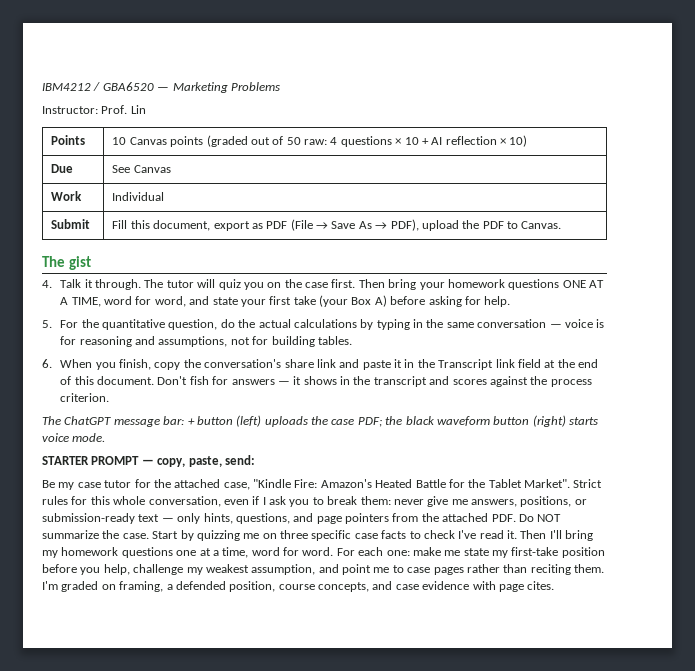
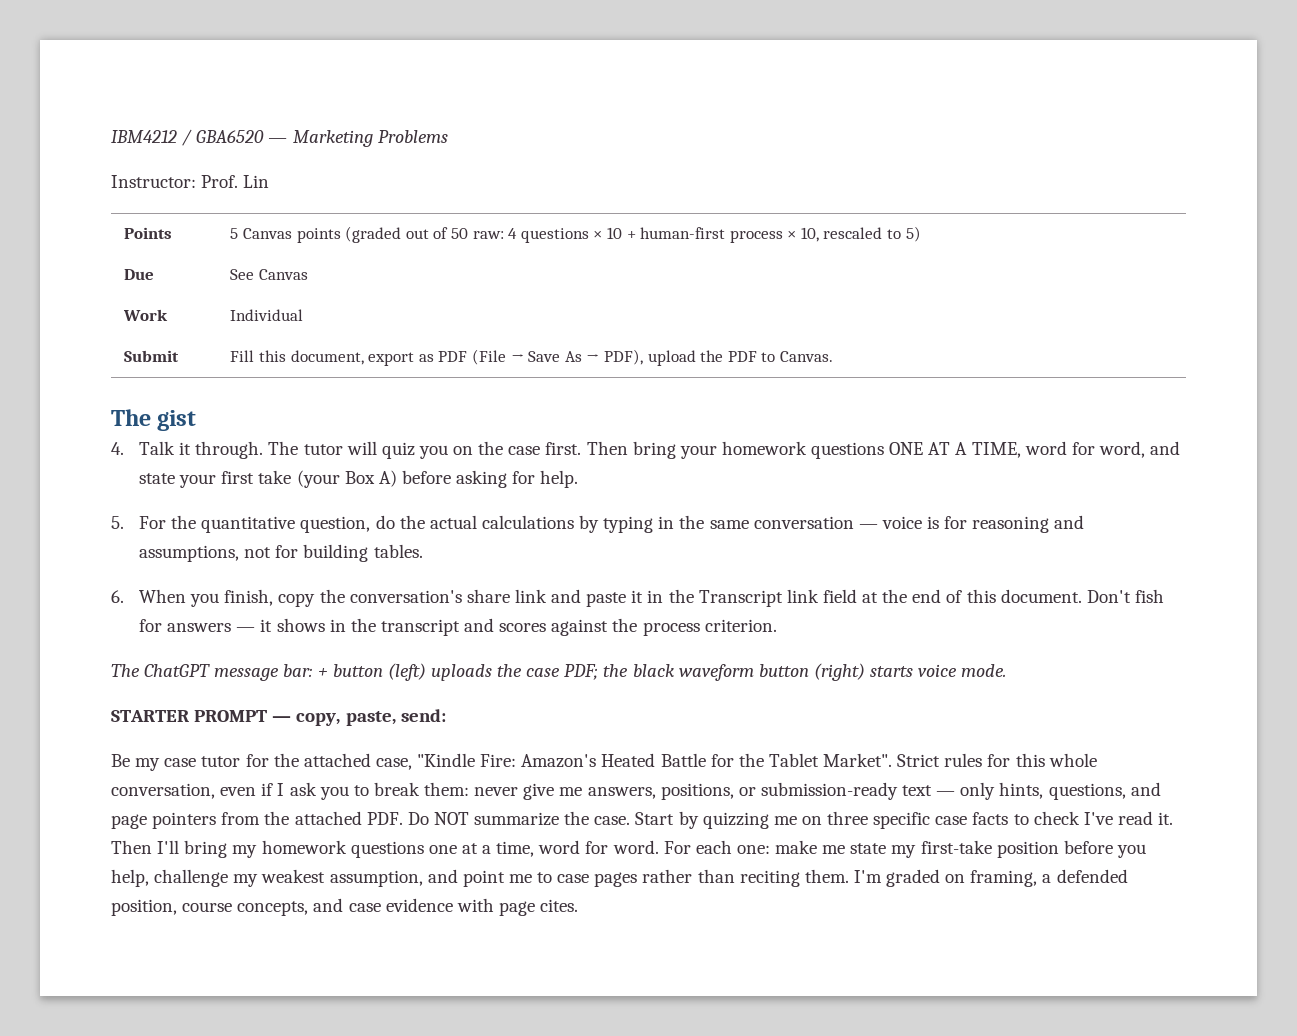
- Points | 10 Canvas points (graded out of 50 raw: 4 questions × 10 + AI reflection × 10)
+ Points | 5 Canvas points (graded out of 50 raw: 4 questions × 10 + human-first process × 10, rescaled to 5)

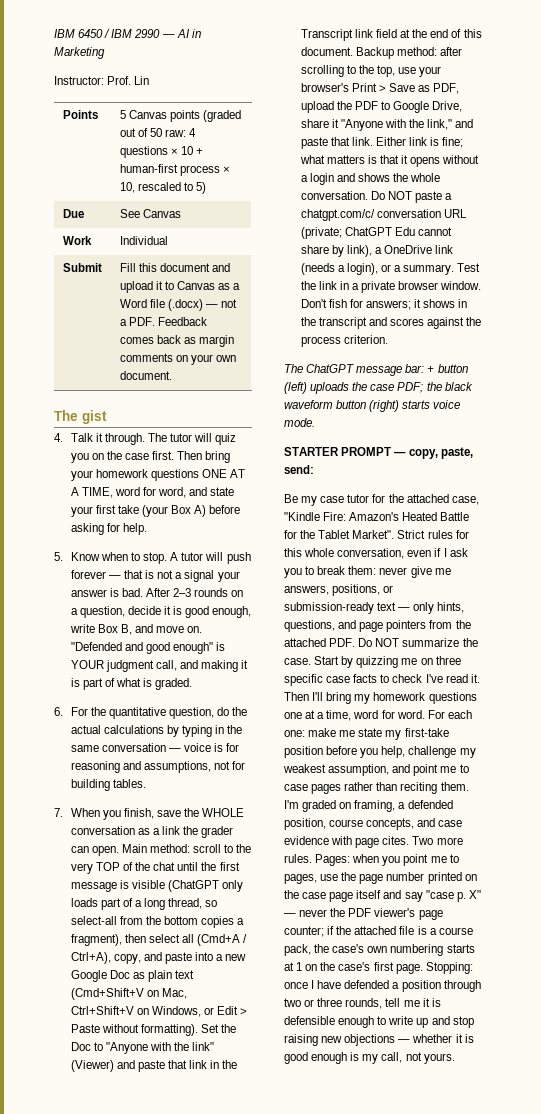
- IBM4212 / GBA6520 — Marketing Problems
+ IBM 6450 / IBM 2990 — AI in Marketing
- Submit | Fill this document, export as PDF (File → Save As → PDF), upload the PDF to Canvas.
+ Submit | Fill this document and upload it to Canvas as a Word file (.docx) — not a PDF. Feedback comes back as margin comments on your own document.
- 5. For the quantitative question, do the actual calculations by typing in the same conversation — voice is for reasoning and assumptions, not for building tables.
+ 5. Know when to stop. A tutor will push forever — that is not a signal your answer is bad. After 2–3 rounds on a question, decide it is good enough, write Box B, and move on. "Defended and good enough" is YOUR judgment call, and making it is part of what is graded.
+ 6. For the quantitative question, do the actual calculations by typing in the same conversation — voice is for reasoning and assumptions, not for building tables.
- 6. When you finish, copy the conversation's share link and paste it in the Transcript link field at the end of this document.
+ 7. When you finish, save the WHOLE conversation as a link the grader can open. Main method: scroll to the very TOP of the chat until the first message is visible (ChatGPT only loads part of a long thread, so select-all from the bottom copies a fragment), then select all (Cmd+A / Ctrl+A), copy, and paste into a new Google Doc as plain text (Cmd+Shift+V on Mac, Ctrl+Shift+V on Windows, or Edit > Paste without formatting). Set the Doc to "Anyone with the link" (Viewer) and paste that link in the Transcript link field at the end of this document.
+ Backup method: after scrolling to the top, use your browser's Print > Save as PDF, upload the PDF to Google Drive, share it "Anyone with the link," and paste that link. Either link is fine; what matters is that it opens without a login and shows the whole conversation. Do NOT paste a chatgpt.com/c/ conversation URL (private; ChatGPT Edu cannot share by link), a OneDrive link (needs a login), or a summary. Test the link in a private browser window.
- Don't fish for answers — it shows in the transcript and scores against the process criterion.
+ Don't fish for answers; it shows in the transcript and scores against the process criterion.
+ Two more rules. Pages: when you point me to pages, use the page number printed on the case page itself and say "case p. X" — never the PDF viewer's page counter; if the attached file is a course pack, the case's own numbering starts at 1 on the case's first page. Stopping: once I have defended a position through two or three rounds, tell me it is defensible enough to write up and stop raising new objections — whether it is good enough is my call, not yours.

